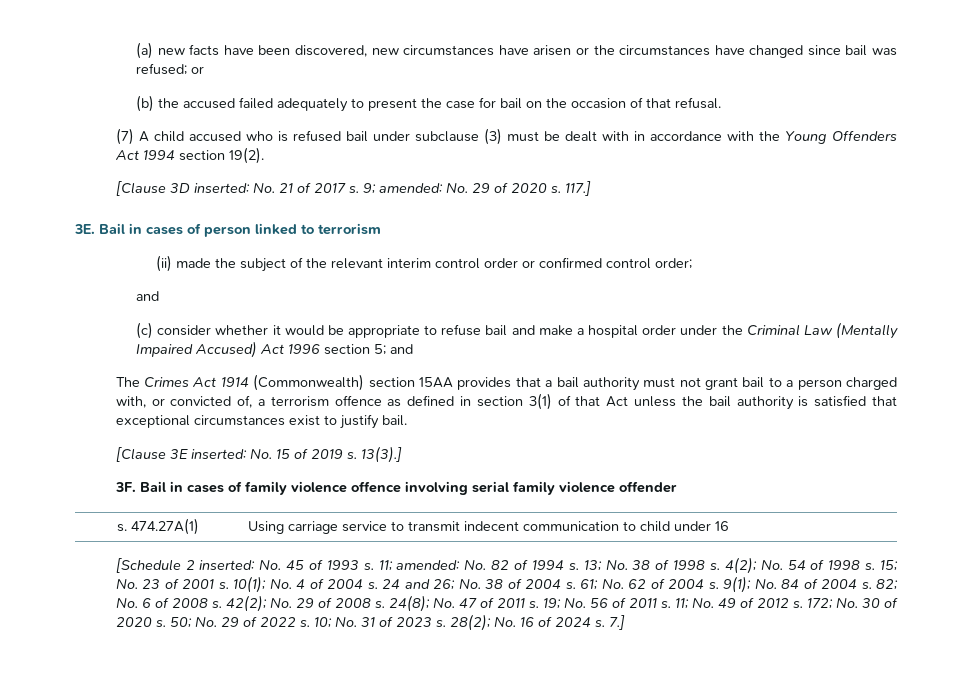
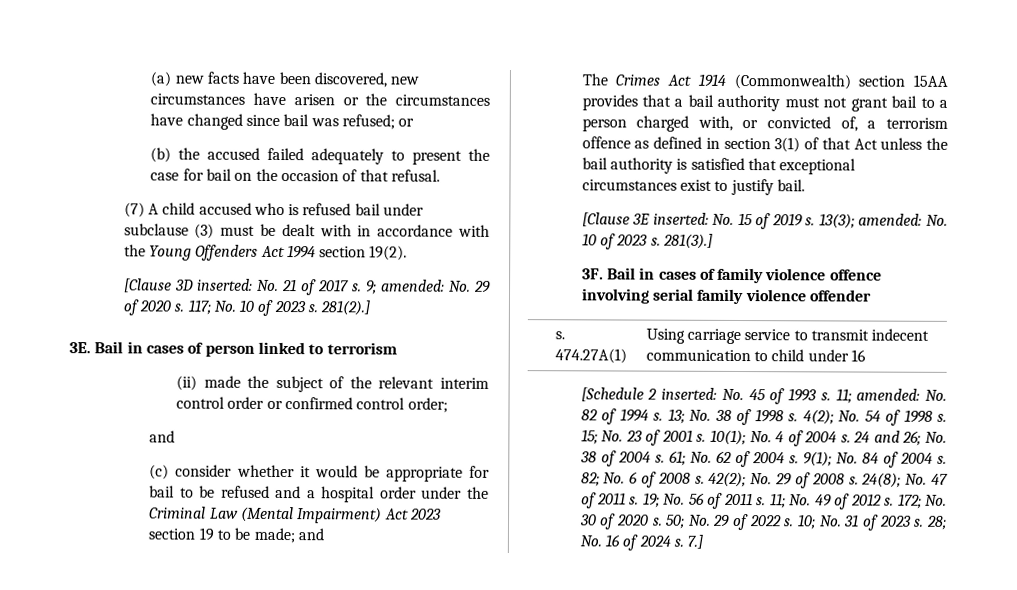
- 117.]
+ 117; No. 10 of 2023 s. 281(2).]
- (c) consider whether it would be appropriate to refuse bail and make a hospital order under the Criminal Law (Mentally Impaired Accused) Act 1996 section 5; and
+ (c) consider whether it would be appropriate for bail to be refused and a hospital order under the Criminal Law (Mental Impairment) Act 2023 section 19 to be made; and
- 13(3).]
+ 13(3); amended: No. 10 of 2023 s. 281(3).]
- 28(2); No. 16 of 2024 s.
+ 28; No. 16 of 2024 s.

